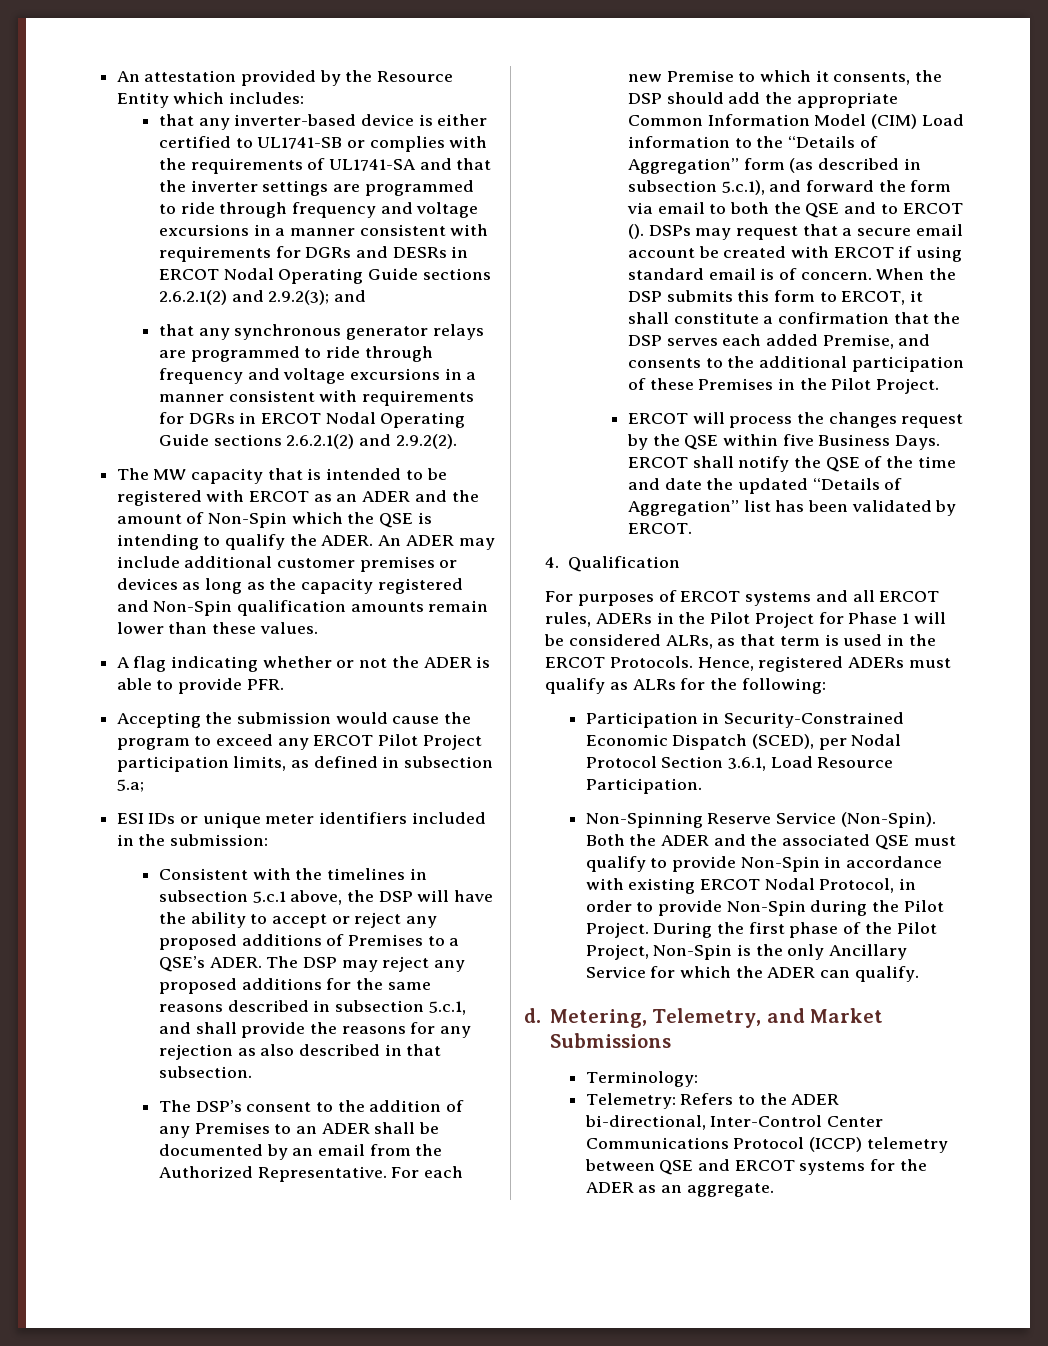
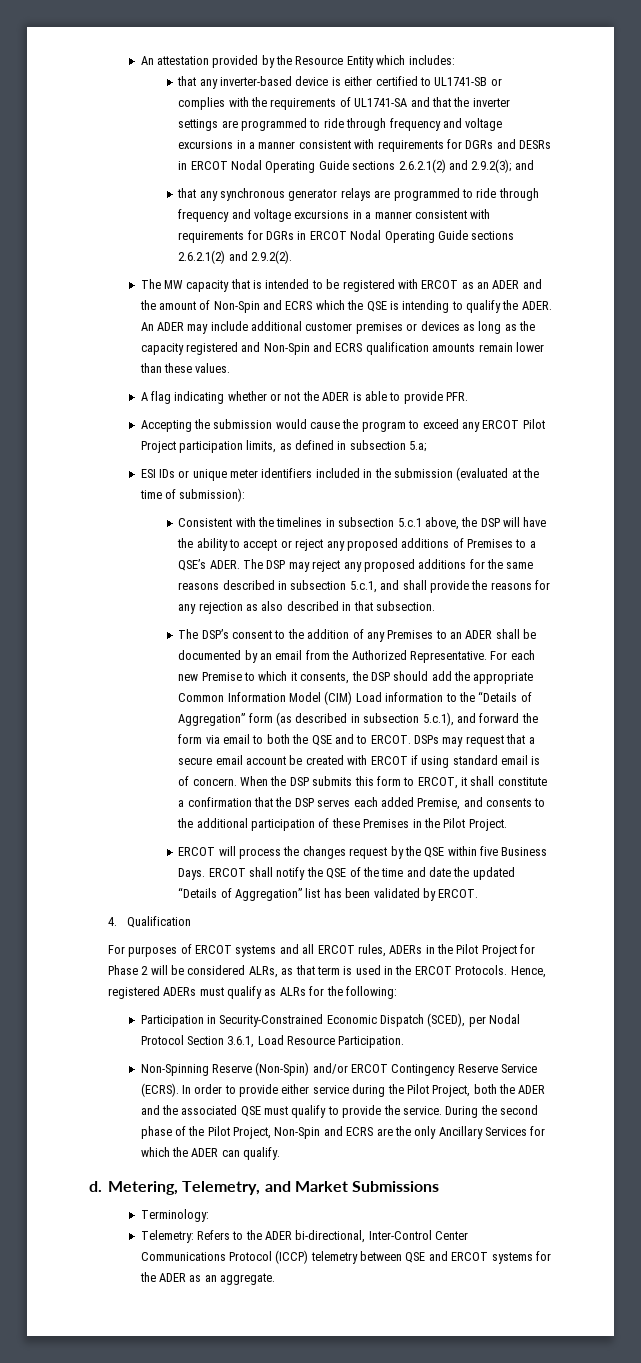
- The MW capacity that is intended to be registered with ERCOT as an ADER and the amount of Non-Spin which the QSE is intending to qualify the ADER.
+ The MW capacity that is intended to be registered with ERCOT as an ADER and the amount of Non-Spin and ECRS which the QSE is intending to qualify the ADER.
- An ADER may include additional customer premises or devices as long as the capacity registered and Non-Spin qualification amounts remain lower than these values.
+ An ADER may include additional customer premises or devices as long as the capacity registered and Non-Spin and ECRS qualification amounts remain lower than these values.
- ESI IDs or unique meter identifiers included in the submission:
+ ESI IDs or unique meter identifiers included in the submission (evaluated at the time of submission):
- For each new Premise to which it consents, the DSP should add the appropriate Common Information Model (CIM) Load information to the “Details of Aggregation” form (as described in subsection 5.c.1), and forward the form via email to both the QSE and to ERCOT ().
+ For each new Premise to which it consents, the DSP should add the appropriate Common Information Model (CIM) Load information to the “Details of Aggregation” form (as described in subsection 5.c.1), and forward the form via email to both the QSE and to ERCOT.
- For purposes of ERCOT systems and all ERCOT rules, ADERs in the Pilot Project for Phase 1 will be considered ALRs, as that term is used in the ERCOT Protocols.
+ For purposes of ERCOT systems and all ERCOT rules, ADERs in the Pilot Project for Phase 2 will be considered ALRs, as that term is used in the ERCOT Protocols.
- Non-Spinning Reserve Service (Non-Spin). Both the ADER and the associated QSE must qualify to provide Non-Spin in accordance with existing ERCOT Nodal Protocol, in order to provide Non-Spin during the Pilot Project.
+ Non-Spinning Reserve (Non-Spin) and/or ERCOT Contingency Reserve Service (ECRS). In order to provide either service during the Pilot Project, both the ADER and the associated QSE must qualify to provide the service.
- During the first phase of the Pilot Project, Non-Spin is the only Ancillary Service for which the ADER can qualify.
+ During the second phase of the Pilot Project, Non-Spin and ECRS are the only Ancillary Services for which the ADER can qualify.

